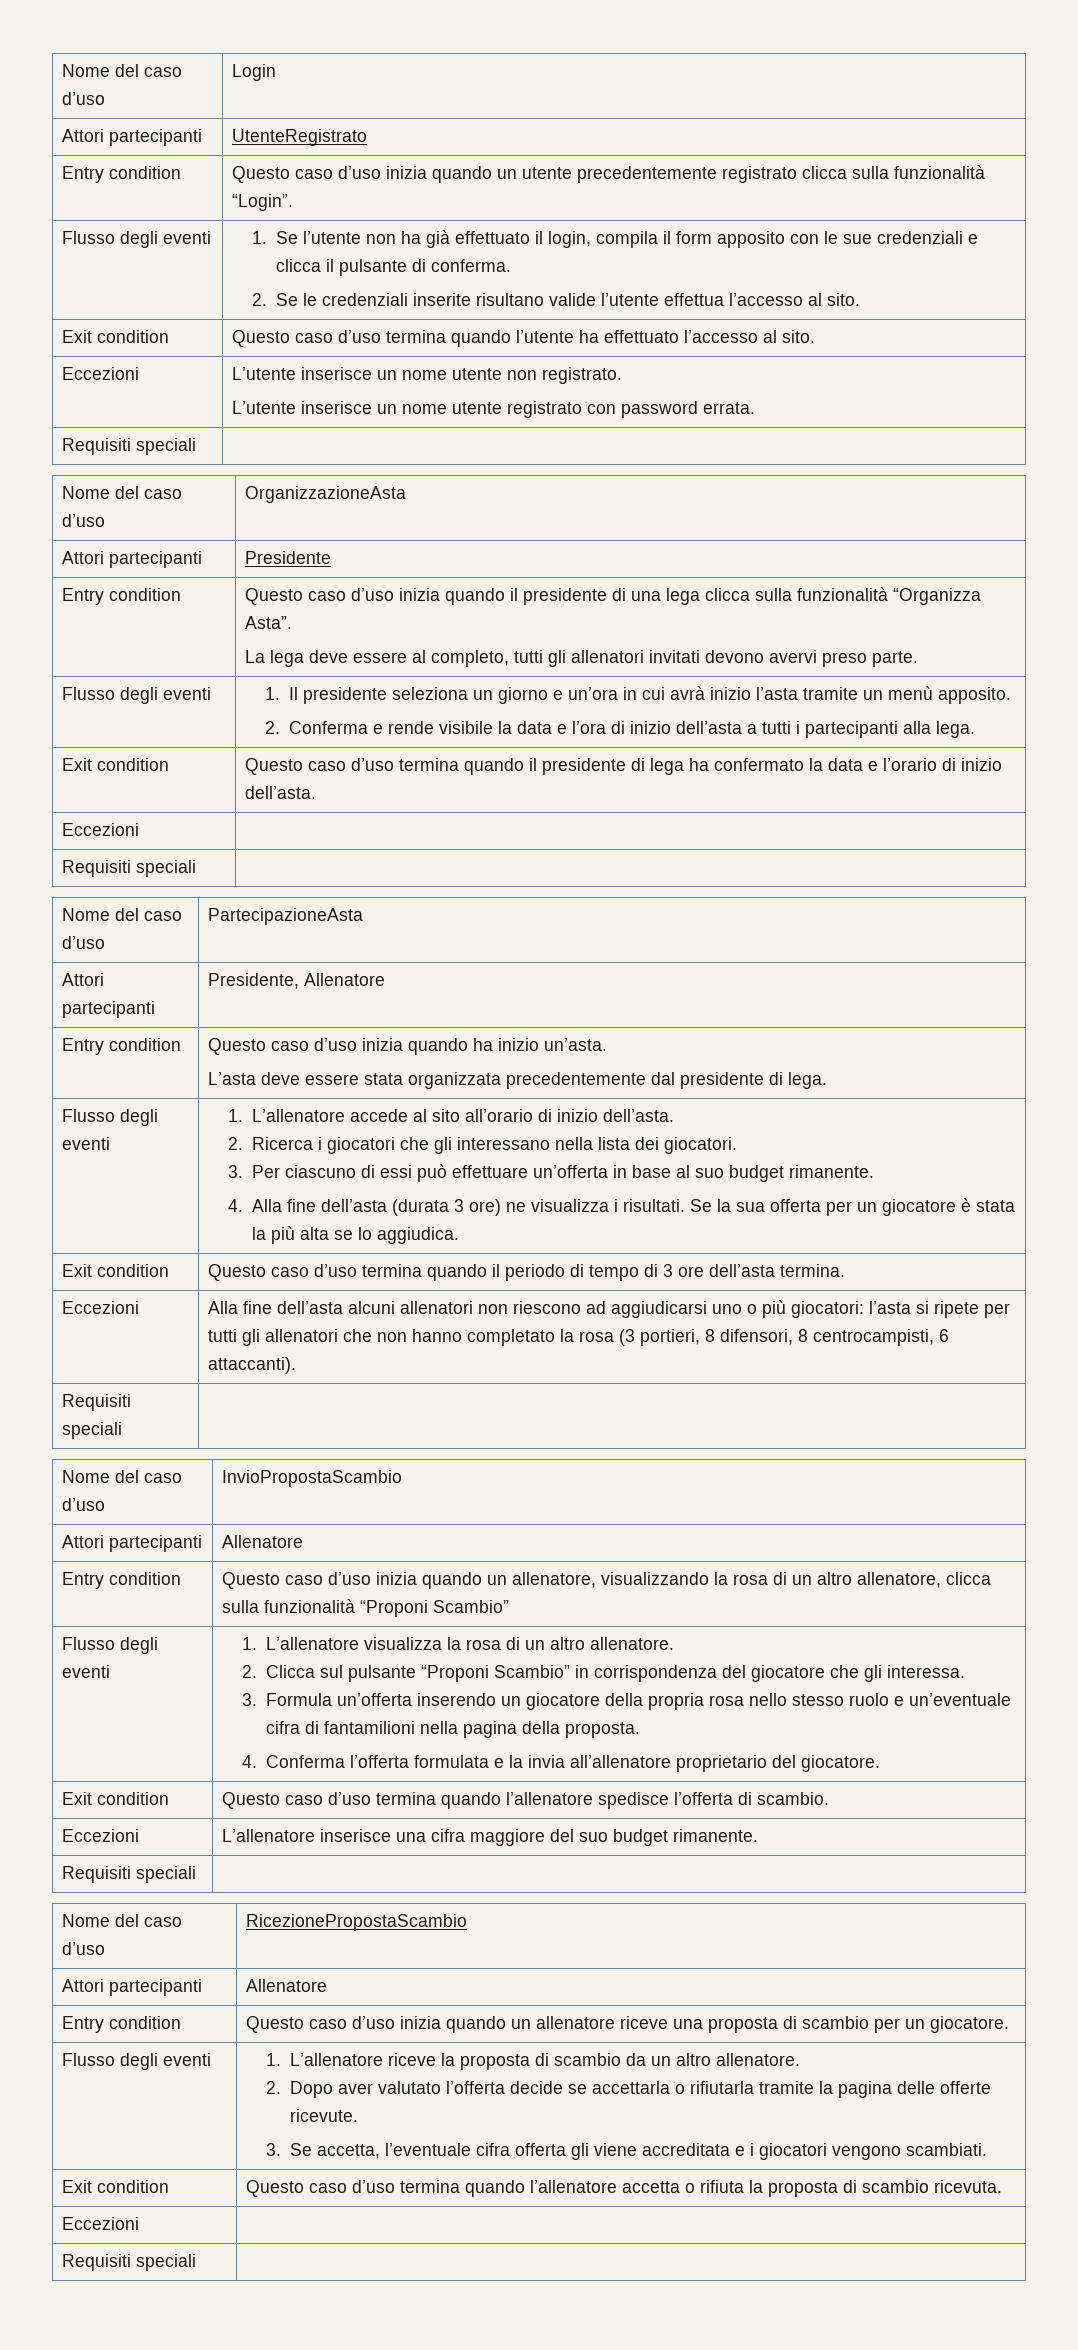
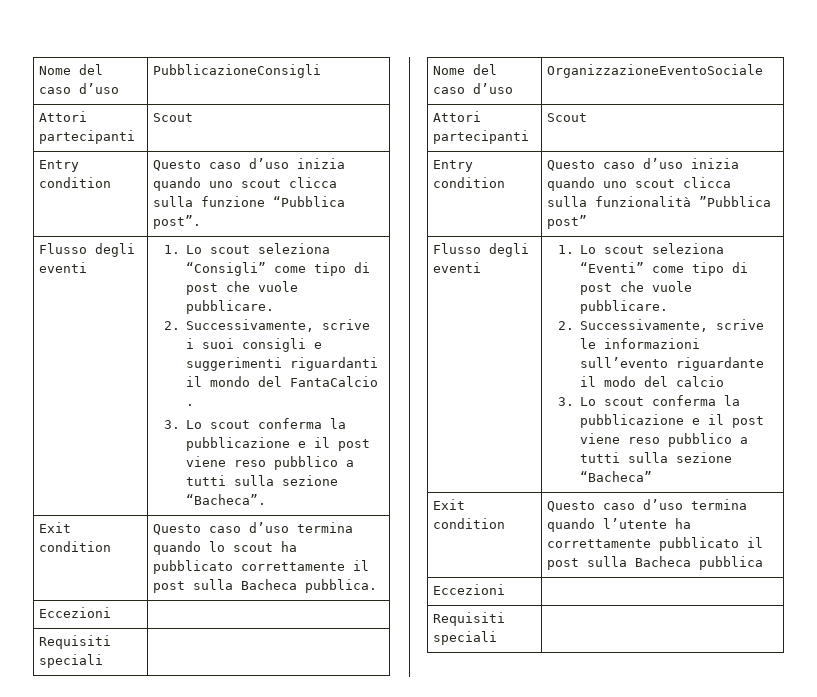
- Nome del caso d’uso | Login
- Attori partecipanti | UtenteRegistrato
- Entry condition | Questo caso d’uso inizia quando un utente precedentemente registrato clicca sulla funzionalità “Login”.
- Flusso degli eventi | 1. Se l’utente non ha già effettuato il login, compila il form apposito con le sue credenziali e clicca il pulsante di conferma.
- 2. Se le credenziali inserite risultano valide l’utente effettua l’accesso al sito.
- Exit condition | Questo caso d’uso termina quando l’utente ha effettuato l’accesso al sito.
- Eccezioni | L’utente inserisce un nome utente non registrato.
- L’utente inserisce un nome utente registrato con password errata.
- Requisiti speciali |
- Nome del caso d’uso | OrganizzazioneAsta
- Attori partecipanti | Presidente
- Entry condition | Questo caso d’uso inizia quando il presidente di una lega clicca sulla funzionalità “Organizza Asta”.
- La lega deve essere al completo, tutti gli allenatori invitati devono avervi preso parte.
- Flusso degli eventi | 1. Il presidente seleziona un giorno e un’ora in cui avrà inizio l’asta tramite un menù apposito.
- 2. Conferma e rende visibile la data e l’ora di inizio dell’asta a tutti i partecipanti alla lega.
- Exit condition | Questo caso d’uso termina quando il presidente di lega ha confermato la data e l’orario di inizio dell’asta.
+ Nome del caso d’uso | PubblicazioneConsigli
+ Attori partecipanti | Scout
+ Entry condition | Questo caso d’uso inizia quando uno scout clicca sulla funzione “Pubblica post”.
+ Flusso degli eventi | 1. Lo scout seleziona “Consigli” come tipo di post che vuole pubblicare.
+ 2. Successivamente, scrive i suoi consigli e suggerimenti riguardanti il mondo del FantaCalcio .
+ 3. Lo scout conferma la pubblicazione e il post viene reso pubblico a tutti sulla sezione “Bacheca”.
+ Exit condition | Questo caso d’uso termina quando lo scout ha pubblicato correttamente il post sulla Bacheca pubblica.
- Nome del caso d’uso | PartecipazioneAsta
- Attori partecipanti | Presidente, Allenatore
- Entry condition | Questo caso d’uso inizia quando ha inizio un’asta.
- L’asta deve essere stata organizzata precedentemente dal presidente di lega.
- Flusso degli eventi | 1. L’allenatore accede al sito all’orario di inizio dell’asta.
- 2. Ricerca i giocatori che gli interessano nella lista dei giocatori.
- 3. Per ciascuno di essi può effettuare un’offerta in base al suo budget rimanente.
- 4. Alla fine dell’asta (durata 3 ore) ne visualizza i risultati. Se la sua offerta per un giocatore è stata la più alta se lo aggiudica.
- Exit condition | Questo caso d’uso termina quando il periodo di tempo di 3 ore dell’asta termina.
- Eccezioni | Alla fine dell’asta alcuni allenatori non riescono ad aggiudicarsi uno o più giocatori: l’asta si ripete per tutti gli allenatori che non hanno completato la rosa (3 portieri, 8 difensori, 8 centrocampisti, 6 attaccanti).
- Requisiti speciali |
- Nome del caso d’uso | InvioPropostaScambio
- Attori partecipanti | Allenatore
- Entry condition | Questo caso d’uso inizia quando un allenatore, visualizzando la rosa di un altro allenatore, clicca sulla funzionalità “Proponi Scambio”
- Flusso degli eventi | 1. L’allenatore visualizza la rosa di un altro allenatore.
- 2. Clicca sul pulsante “Proponi Scambio” in corrispondenza del giocatore che gli interessa.
- 3. Formula un’offerta inserendo un giocatore della propria rosa nello stesso ruolo e un’eventuale cifra di fantamilioni nella pagina della proposta.
- 4. Conferma l’offerta formulata e la invia all’allenatore proprietario del giocatore.
- Exit condition | Questo caso d’uso termina quando l’allenatore spedisce l’offerta di scambio.
- Eccezioni | L’allenatore inserisce una cifra maggiore del suo budget rimanente.
- Requisiti speciali |
- Nome del caso d’uso | RicezionePropostaScambio
- Attori partecipanti | Allenatore
- Entry condition | Questo caso d’uso inizia quando un allenatore riceve una proposta di scambio per un giocatore.
- Flusso degli eventi | 1. L’allenatore riceve la proposta di scambio da un altro allenatore.
- 2. Dopo aver valutato l’offerta decide se accettarla o rifiutarla tramite la pagina delle offerte ricevute.
- 3. Se accetta, l’eventuale cifra offerta gli viene accreditata e i giocatori vengono scambiati.
- Exit condition | Questo caso d’uso termina quando l’allenatore accetta o rifiuta la proposta di scambio ricevuta.
+ Nome del caso d’uso | OrganizzazioneEventoSociale
+ Attori partecipanti | Scout
+ Entry condition | Questo caso d’uso inizia quando uno scout clicca sulla funzionalità ”Pubblica post”
+ Flusso degli eventi | 1. Lo scout seleziona “Eventi” come tipo di post che vuole pubblicare.
+ 2. Successivamente, scrive le informazioni sull’evento riguardante il modo del calcio
+ 3. Lo scout conferma la pubblicazione e il post viene reso pubblico a tutti sulla sezione “Bacheca”
+ Exit condition | Questo caso d’uso termina quando l’utente ha correttamente pubblicato il post sulla Bacheca pubblica

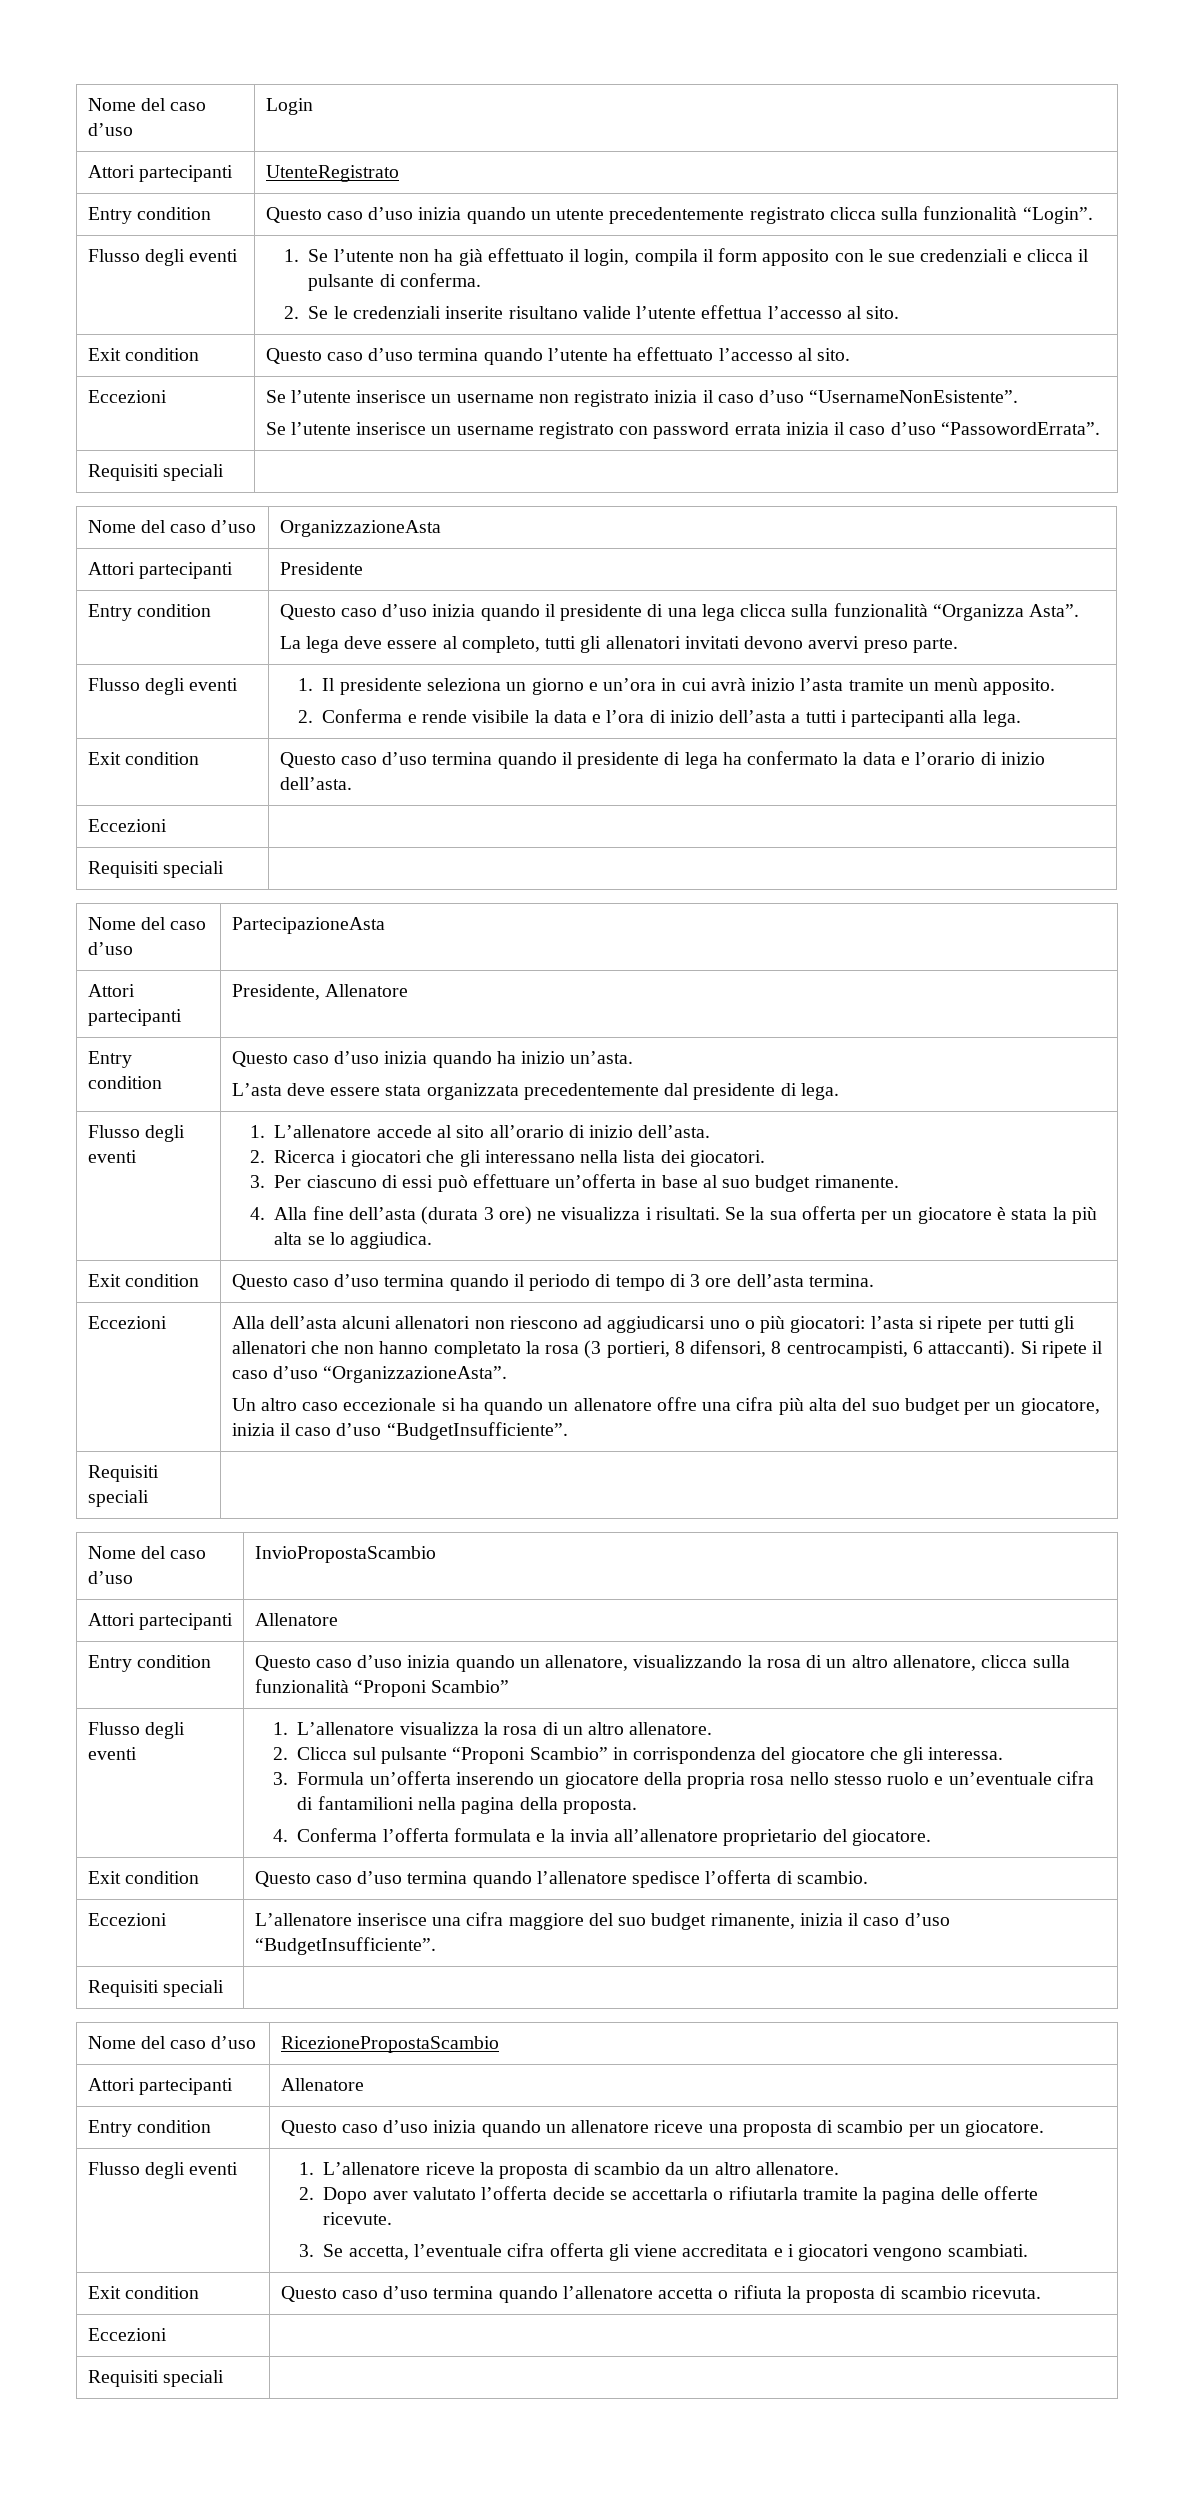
- Nome del caso d’uso | PubblicazioneConsigli
- Attori partecipanti | Scout
- Entry condition | Questo caso d’uso inizia quando uno scout clicca sulla funzione “Pubblica post”.
- Flusso degli eventi | 1. Lo scout seleziona “Consigli” come tipo di post che vuole pubblicare.
- 2. Successivamente, scrive i suoi consigli e suggerimenti riguardanti il mondo del FantaCalcio .
- 3. Lo scout conferma la pubblicazione e il post viene reso pubblico a tutti sulla sezione “Bacheca”.
- Exit condition | Questo caso d’uso termina quando lo scout ha pubblicato correttamente il post sulla Bacheca pubblica.
+ Nome del caso d’uso | Login
+ Attori partecipanti | UtenteRegistrato
+ Entry condition | Questo caso d’uso inizia quando un utente precedentemente registrato clicca sulla funzionalità “Login”.
+ Flusso degli eventi | 1. Se l’utente non ha già effettuato il login, compila il form apposito con le sue credenziali e clicca il pulsante di conferma.
+ 2. Se le credenziali inserite risultano valide l’utente effettua l’accesso al sito.
+ Exit condition | Questo caso d’uso termina quando l’utente ha effettuato l’accesso al sito.
+ Eccezioni | Se l’utente inserisce un username non registrato inizia il caso d’uso “UsernameNonEsistente”.
+ Se l’utente inserisce un username registrato con password errata inizia il caso d’uso “PassowordErrata”.
+ Requisiti speciali |
+ Nome del caso d’uso | OrganizzazioneAsta
+ Attori partecipanti | Presidente
+ Entry condition | Questo caso d’uso inizia quando il presidente di una lega clicca sulla funzionalità “Organizza Asta”.
+ La lega deve essere al completo, tutti gli allenatori invitati devono avervi preso parte.
+ Flusso degli eventi | 1. Il presidente seleziona un giorno e un’ora in cui avrà inizio l’asta tramite un menù apposito.
+ 2. Conferma e rende visibile la data e l’ora di inizio dell’asta a tutti i partecipanti alla lega.
+ Exit condition | Questo caso d’uso termina quando il presidente di lega ha confermato la data e l’orario di inizio dell’asta.
- Nome del caso d’uso | OrganizzazioneEventoSociale
- Attori partecipanti | Scout
- Entry condition | Questo caso d’uso inizia quando uno scout clicca sulla funzionalità ”Pubblica post”
- Flusso degli eventi | 1. Lo scout seleziona “Eventi” come tipo di post che vuole pubblicare.
- 2. Successivamente, scrive le informazioni sull’evento riguardante il modo del calcio
- 3. Lo scout conferma la pubblicazione e il post viene reso pubblico a tutti sulla sezione “Bacheca”
- Exit condition | Questo caso d’uso termina quando l’utente ha correttamente pubblicato il post sulla Bacheca pubblica
+ Nome del caso d’uso | PartecipazioneAsta
+ Attori partecipanti | Presidente, Allenatore
+ Entry condition | Questo caso d’uso inizia quando ha inizio un’asta.
+ L’asta deve essere stata organizzata precedentemente dal presidente di lega.
+ Flusso degli eventi | 1. L’allenatore accede al sito all’orario di inizio dell’asta.
+ 2. Ricerca i giocatori che gli interessano nella lista dei giocatori.
+ 3. Per ciascuno di essi può effettuare un’offerta in base al suo budget rimanente.
+ 4. Alla fine dell’asta (durata 3 ore) ne visualizza i risultati. Se la sua offerta per un giocatore è stata la più alta se lo aggiudica.
+ Exit condition | Questo caso d’uso termina quando il periodo di tempo di 3 ore dell’asta termina.
+ Eccezioni | Alla dell’asta alcuni allenatori non riescono ad aggiudicarsi uno o più giocatori: l’asta si ripete per tutti gli allenatori che non hanno completato la rosa (3 portieri, 8 difensori, 8 centrocampisti, 6 attaccanti). Si ripete il caso d’uso “OrganizzazioneAsta”.
+ Un altro caso eccezionale si ha quando un allenatore offre una cifra più alta del suo budget per un giocatore, inizia il caso d’uso “BudgetInsufficiente”.
+ Requisiti speciali |
+ Nome del caso d’uso | InvioPropostaScambio
+ Attori partecipanti | Allenatore
+ Entry condition | Questo caso d’uso inizia quando un allenatore, visualizzando la rosa di un altro allenatore, clicca sulla funzionalità “Proponi Scambio”
+ Flusso degli eventi | 1. L’allenatore visualizza la rosa di un altro allenatore.
+ 2. Clicca sul pulsante “Proponi Scambio” in corrispondenza del giocatore che gli interessa.
+ 3. Formula un’offerta inserendo un giocatore della propria rosa nello stesso ruolo e un’eventuale cifra di fantamilioni nella pagina della proposta.
+ 4. Conferma l’offerta formulata e la invia all’allenatore proprietario del giocatore.
+ Exit condition | Questo caso d’uso termina quando l’allenatore spedisce l’offerta di scambio.
+ Eccezioni | L’allenatore inserisce una cifra maggiore del suo budget rimanente, inizia il caso d’uso “BudgetInsufficiente”.
+ Requisiti speciali |
+ Nome del caso d’uso | RicezionePropostaScambio
+ Attori partecipanti | Allenatore
+ Entry condition | Questo caso d’uso inizia quando un allenatore riceve una proposta di scambio per un giocatore.
+ Flusso degli eventi | 1. L’allenatore riceve la proposta di scambio da un altro allenatore.
+ 2. Dopo aver valutato l’offerta decide se accettarla o rifiutarla tramite la pagina delle offerte ricevute.
+ 3. Se accetta, l’eventuale cifra offerta gli viene accreditata e i giocatori vengono scambiati.
+ Exit condition | Questo caso d’uso termina quando l’allenatore accetta o rifiuta la proposta di scambio ricevuta.

